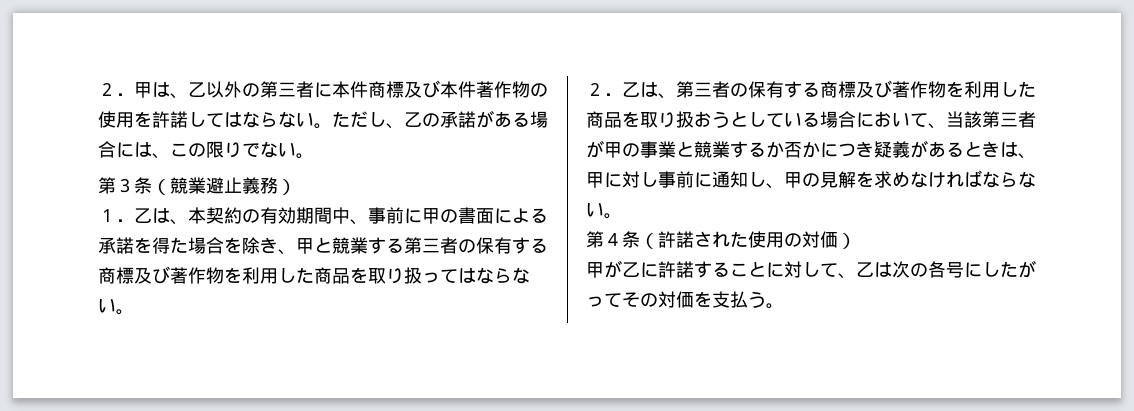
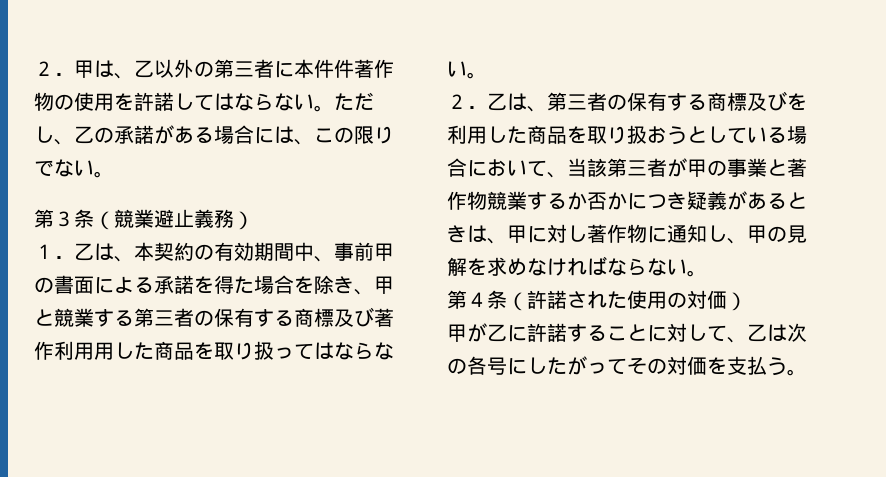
- ２．甲は、乙以外の第三者に本件商標及び本件著作物の使用を許諾してはならない。
+ ２．甲は、乙以外の第三者に本件件著作物の使用を許諾してはならない。
- １．乙は、本契約の有効期間中、事前に甲の書面による承諾を得た場合を除き、甲と競業する第三者の保有する商標及び著作物を利用した商品を取り扱ってはならない。
+ １．乙は、本契約の有効期間中、事前甲の書面による承諾を得た場合を除き、甲と競業する第三者の保有する商標及び著作利用用した商品を取り扱ってはならない。
- ２．乙は、第三者の保有する商標及び著作物を利用した商品を取り扱おうとしている場合において、当該第三者が甲の事業と競業するか否かにつき疑義があるときは、甲に対し事前に通知し、甲の見解を求めなければならない。
+ ２．乙は、第三者の保有する商標及びを利用した商品を取り扱おうとしている場合において、当該第三者が甲の事業と著作物競業するか否かにつき疑義があるときは、甲に対し著作物に通知し、甲の見解を求めなければならない。

